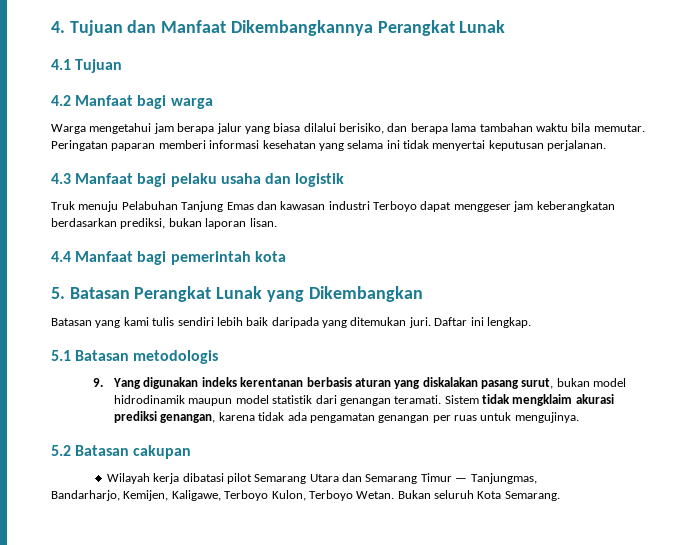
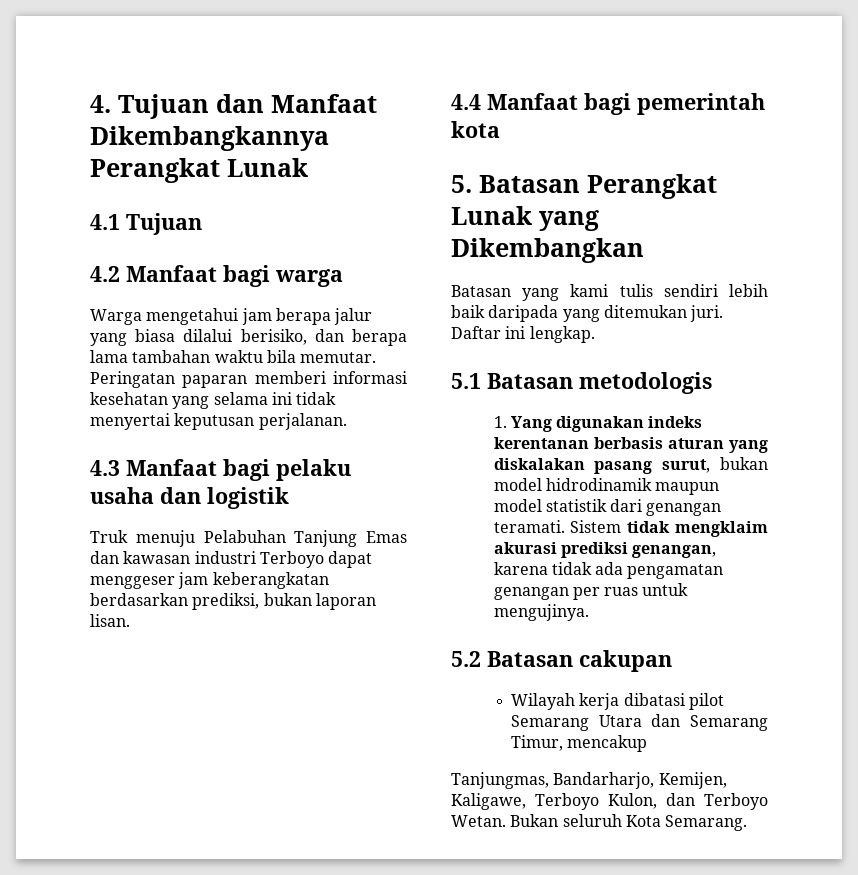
- 9. Yang digunakan indeks kerentanan berbasis aturan yang diskalakan pasang surut, bukan model hidrodinamik maupun model statistik dari genangan teramati.
+ 1. Yang digunakan indeks kerentanan berbasis aturan yang diskalakan pasang surut, bukan model hidrodinamik maupun model statistik dari genangan teramati.
- Wilayah kerja dibatasi pilot Semarang Utara dan Semarang Timur — Tanjungmas,
- Bandarharjo, Kemijen, Kaligawe, Terboyo Kulon, Terboyo Wetan.
+ Wilayah kerja dibatasi pilot Semarang Utara dan Semarang Timur, mencakup
+ Tanjungmas, Bandarharjo, Kemijen, Kaligawe, Terboyo Kulon, dan Terboyo Wetan.

